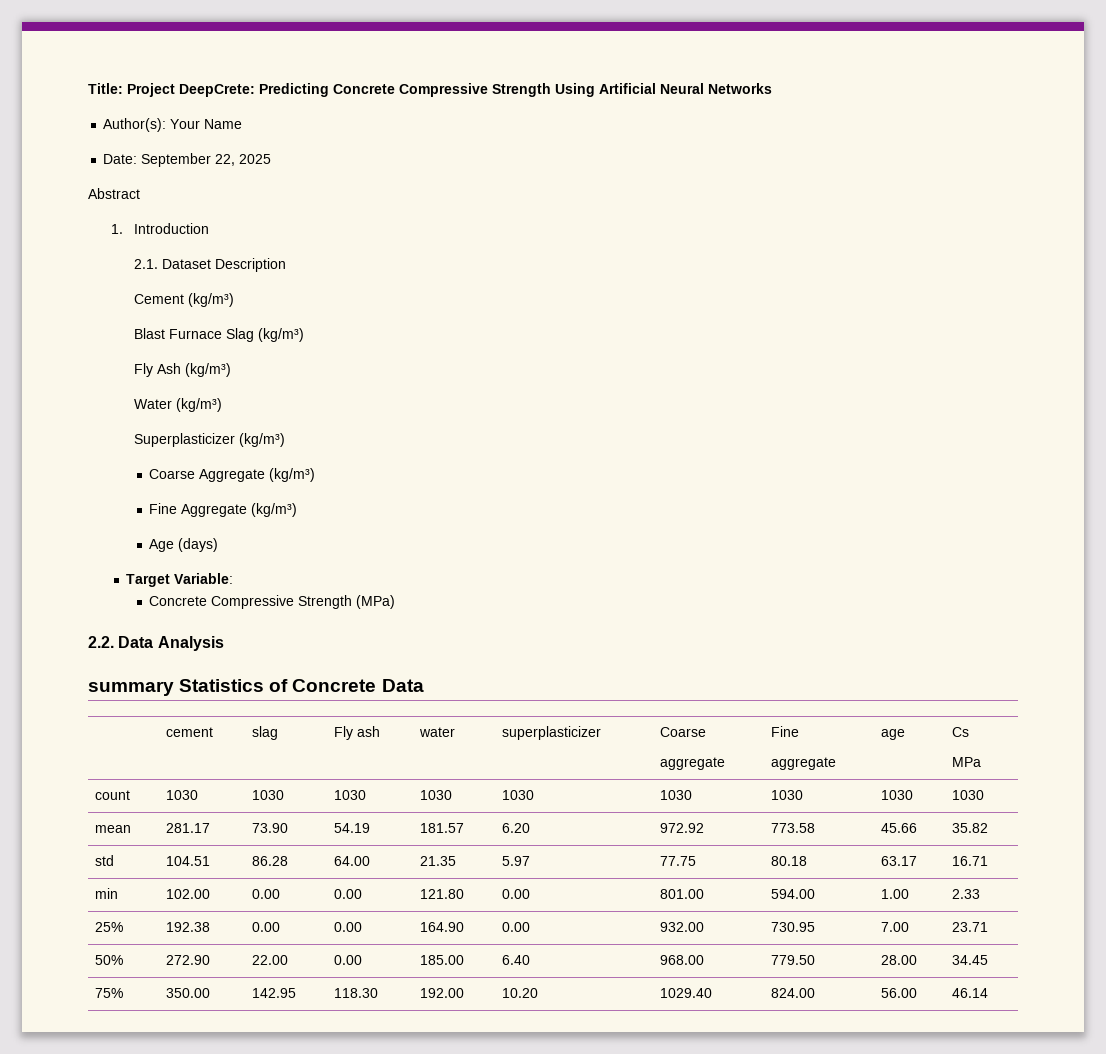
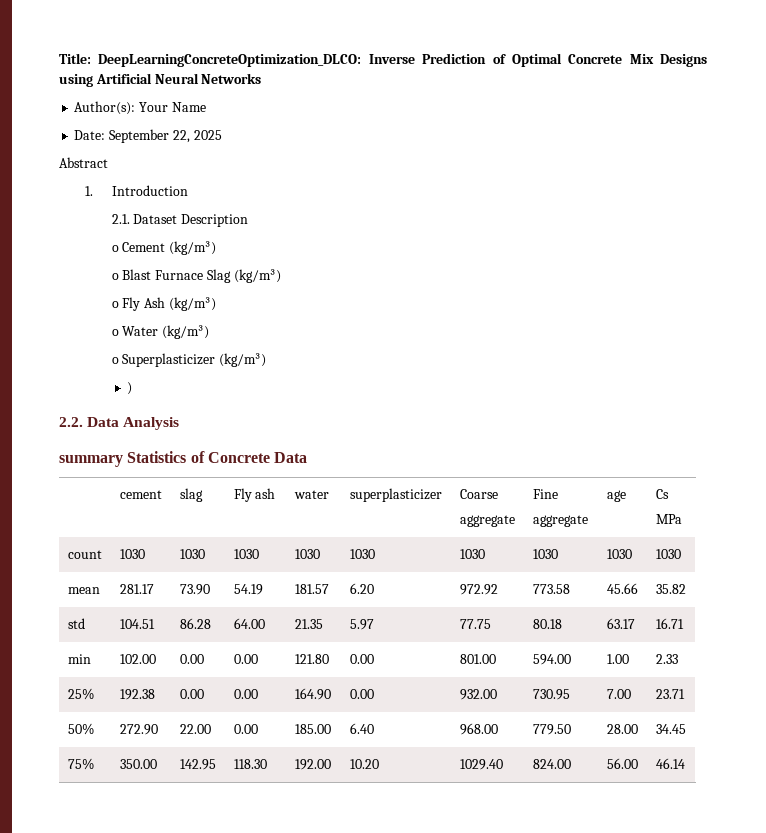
- Title: Project DeepCrete: Predicting Concrete Compressive Strength Using Artificial Neural Networks
+ Title: DeepLearningConcreteOptimization_DLCO: Inverse Prediction of Optimal Concrete Mix Designs using Artificial Neural Networks
- Cement (kg/m³)
+ o Cement (kg/m³)
- Blast Furnace Slag (kg/m³)
+ o Blast Furnace Slag (kg/m³)
- Fly Ash (kg/m³)
+ o Fly Ash (kg/m³)
- Water (kg/m³)
+ o Water (kg/m³)
- Superplasticizer (kg/m³)
+ o Superplasticizer (kg/m³)
- Coarse Aggregate (kg/m³)
- Fine Aggregate (kg/m³)
- Age (days)
- Target Variable:
- Concrete Compressive Strength (MPa)
+ )

